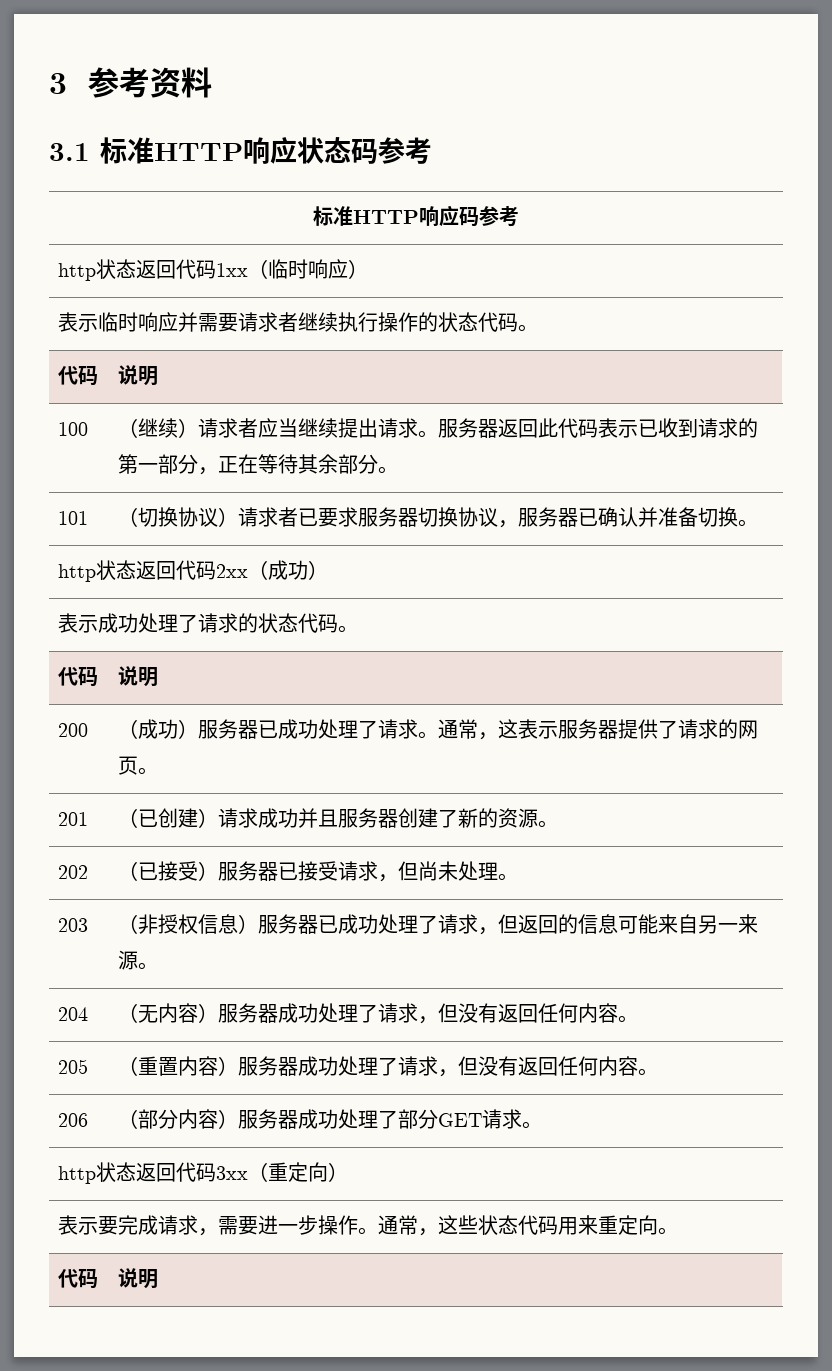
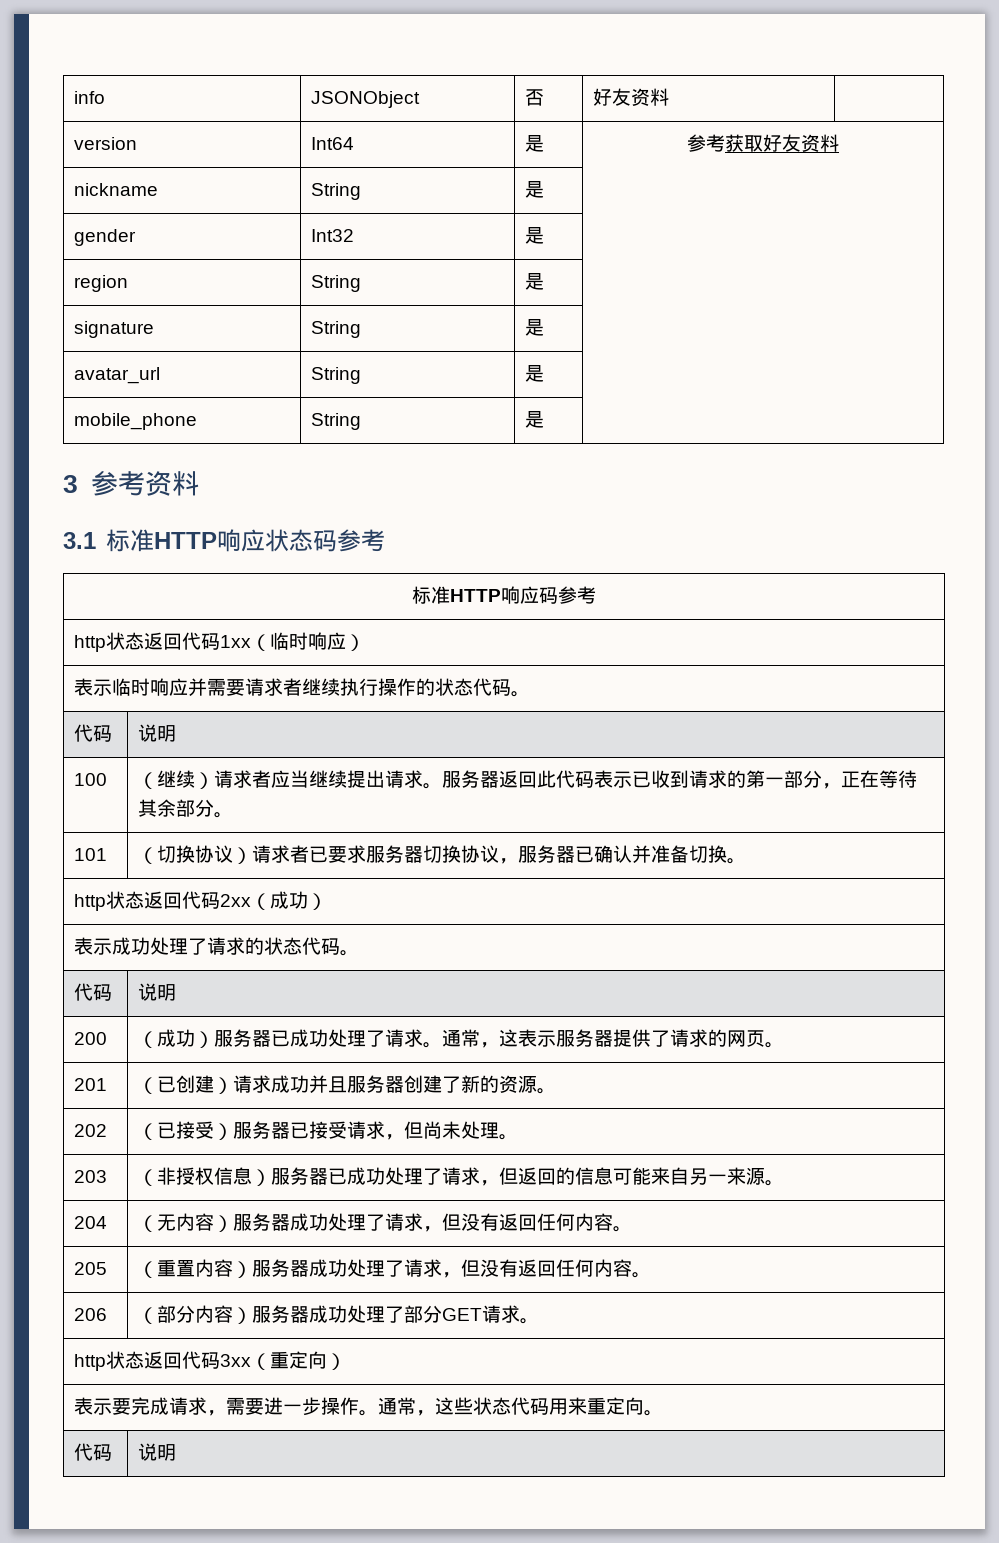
+ info | JSONObject | 否 | 好友资料 |
+ version | Int64 | 是 | 参考获取好友资料
+ nickname | String | 是 |
+ gender | Int32 | 是 |
+ region | String | 是 |
+ signature | String | 是 |
+ avatar_url | String | 是 |
+ mobile_phone | String | 是 |

